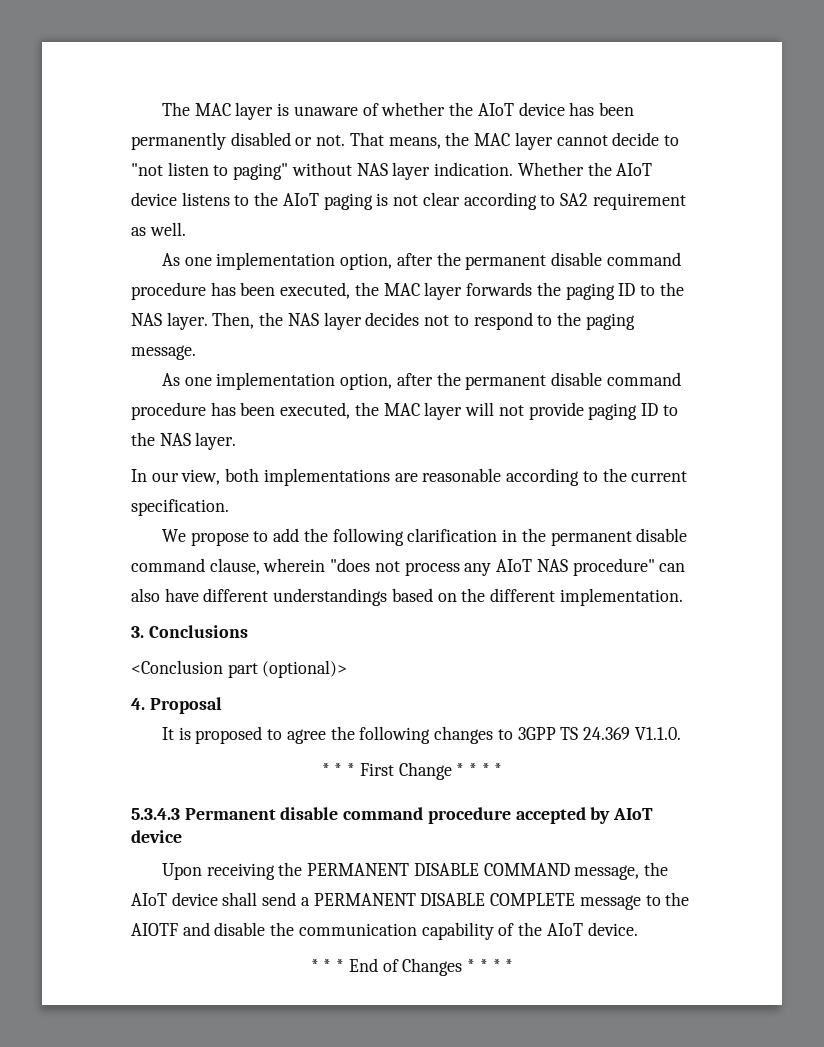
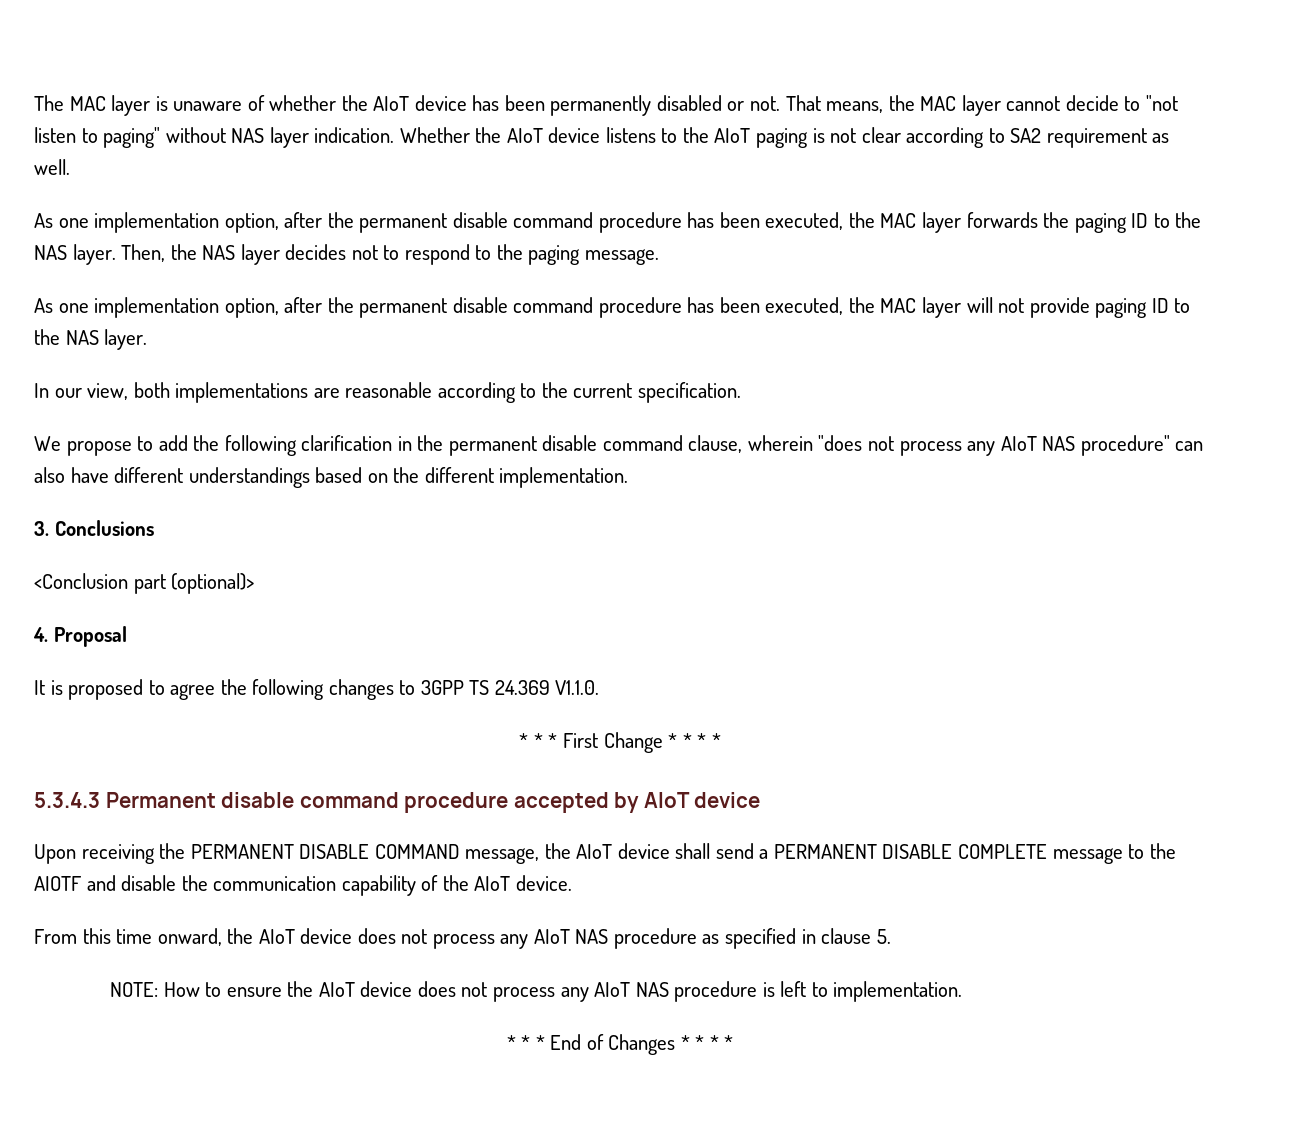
+ From this time onward, the AIoT device does not process any AIoT NAS procedure as specified in clause 5.
+ NOTE: How to ensure the AIoT device does not process any AIoT NAS procedure is left to implementation.

